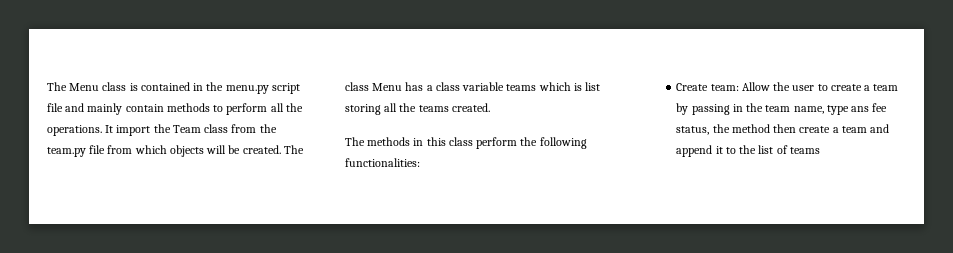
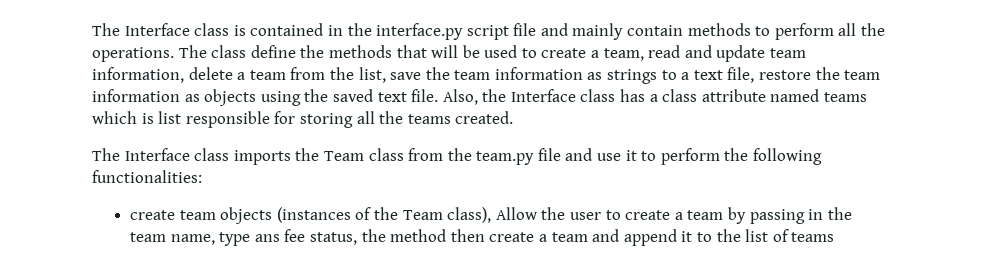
- The Menu class is contained in the menu.py script file and mainly contain methods to perform all the operations.
+ The Interface class is contained in the interface.py script file and mainly contain methods to perform all the operations.
- It import the Team class from the team.py file from which objects will be created. The class Menu has a class variable teams which is list storing all the teams created.
- The methods in this class perform the following functionalities:
- Create team: Allow the user to create a team by passing in the team name, type ans fee status, the method then create a team and append it to the list of teams
+ The class define the methods that will be used to create a team, read and update team information, delete a team from the list, save the team information as strings to a text file, restore the team information as objects using the saved text file. Also, the Interface class has a class attribute named teams which is list responsible for storing all the teams created.
+ The Interface class imports the Team class from the team.py file and use it to perform the following functionalities:
+ create team objects (instances of the Team class), Allow the user to create a team by passing in the team name, type ans fee status, the method then create a team and append it to the list of teams

